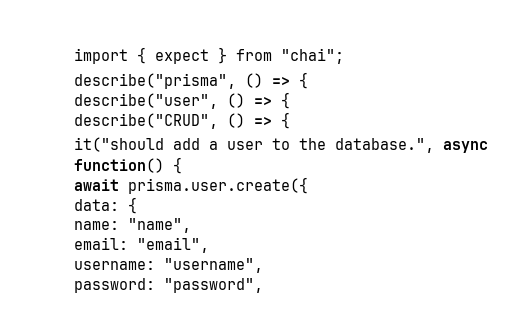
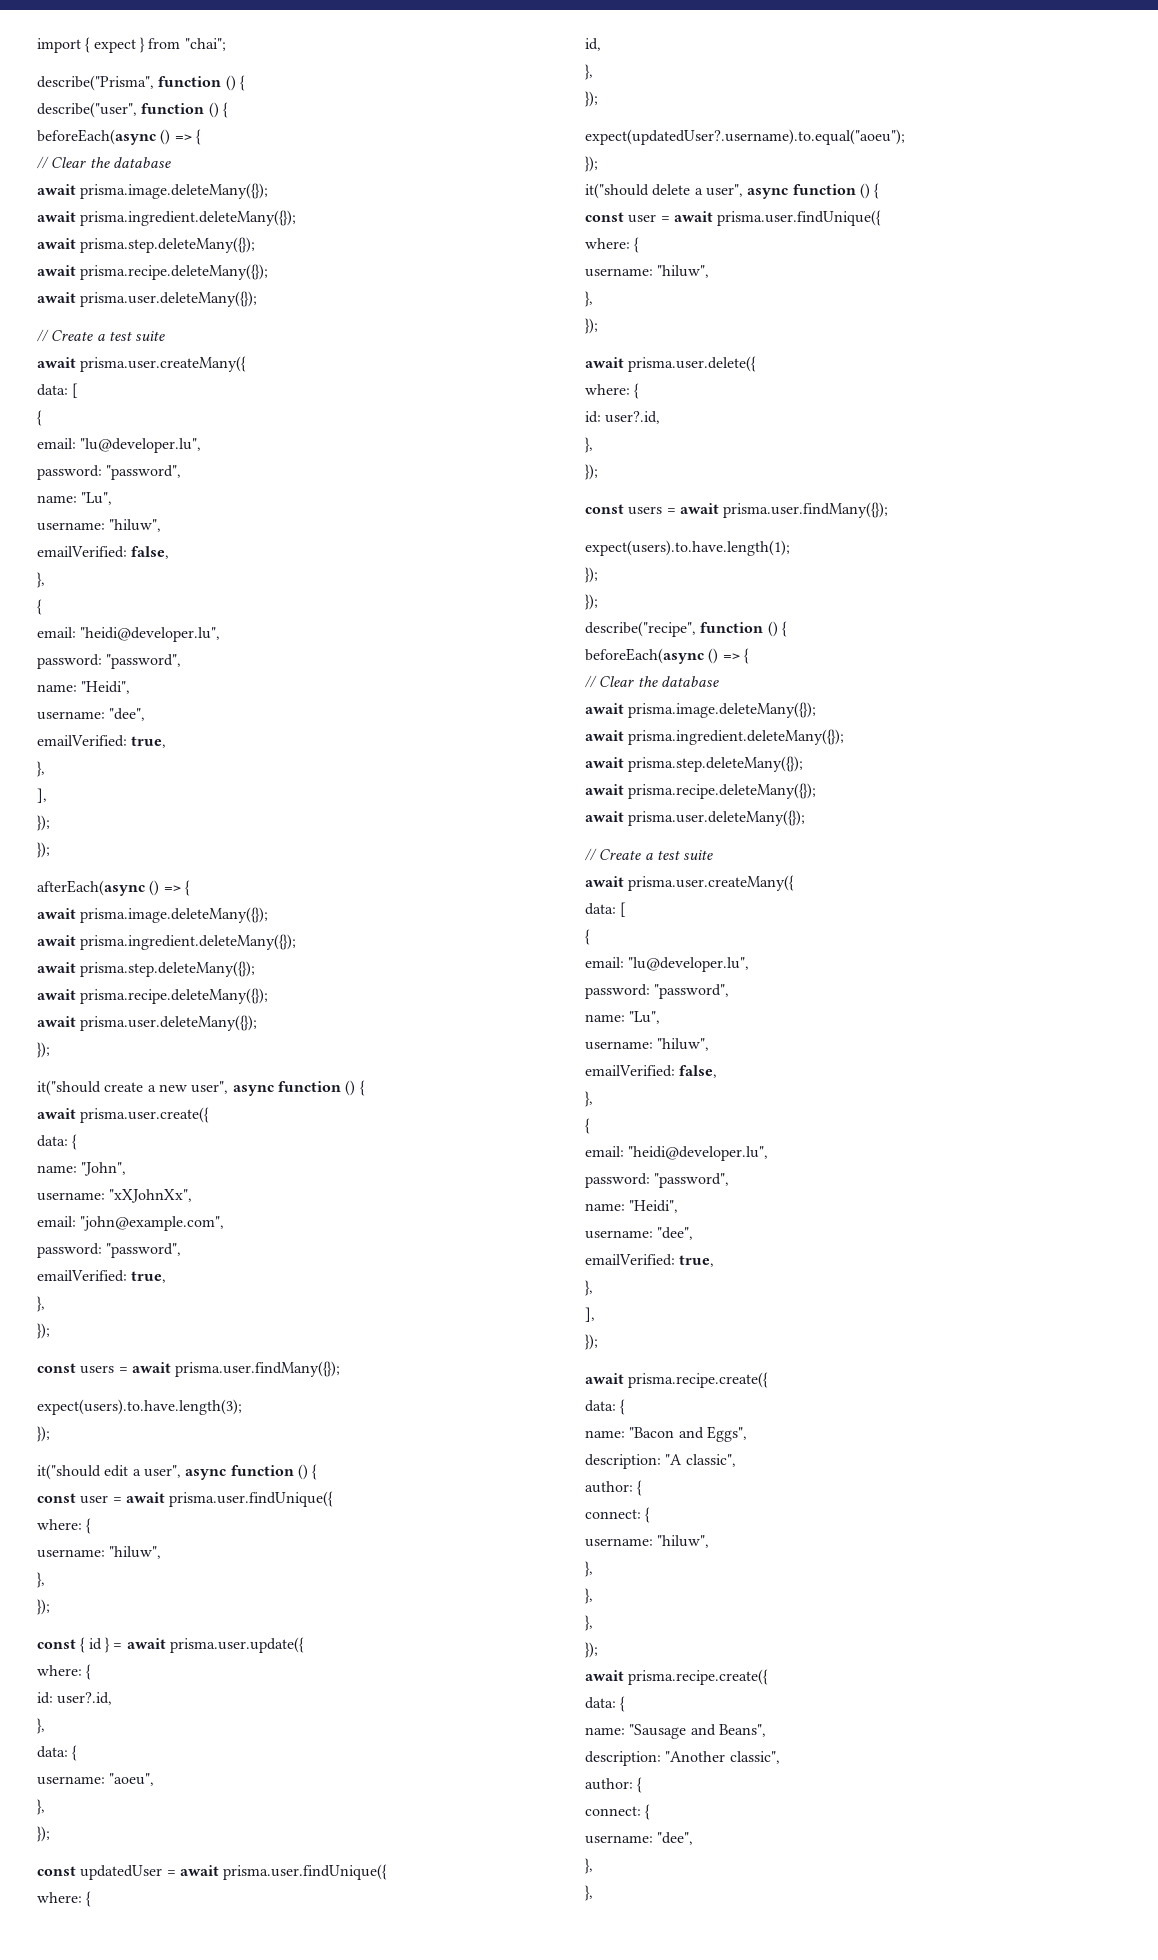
- describe("prisma", () => {
- describe("user", () => {
- describe("CRUD", () => {
- it("should add a user to the database.", async function() {
+ describe("Prisma", function () {
+ describe("user", function () {
+ beforeEach(async () => {
+ // Clear the database
+ await prisma.image.deleteMany({});
+ await prisma.ingredient.deleteMany({});
+ await prisma.step.deleteMany({});
+ await prisma.recipe.deleteMany({});
+ await prisma.user.deleteMany({});
+ // Create a test suite
+ await prisma.user.createMany({
+ data: [
+ {
+ email: "lu@developer.lu",
+ password: "password",
+ name: "Lu",
+ username: "hiluw",
+ emailVerified: false,
+ },
+ {
+ email: "heidi@developer.lu",
+ password: "password",
+ name: "Heidi",
+ username: "dee",
+ emailVerified: true,
+ },
+ ],
+ });
+ });
+ afterEach(async () => {
+ await prisma.image.deleteMany({});
+ await prisma.ingredient.deleteMany({});
+ await prisma.step.deleteMany({});
+ await prisma.recipe.deleteMany({});
+ await prisma.user.deleteMany({});
+ });
+ it("should create a new user", async function () {
- name: "name",
- email: "email",
- username: "username",
+ name: "John",
+ username: "xXJohnXx",
+ email: "john@example.com",
  password: "password",
+ emailVerified: true,
+ },
+ });
+ const users = await prisma.user.findMany({});
+ expect(users).to.have.length(3);
+ });
+ it("should edit a user", async function () {
+ const user = await prisma.user.findUnique({
+ where: {
+ username: "hiluw",
+ },
+ });
+ const { id } = await prisma.user.update({
+ where: {
+ id: user?.id,
+ },
+ data: {
+ username: "aoeu",
+ },
+ });
+ const updatedUser = await prisma.user.findUnique({
+ where: {
+ id,
+ },
+ });
+ expect(updatedUser?.username).to.equal("aoeu");
+ });
+ it("should delete a user", async function () {
+ const user = await prisma.user.findUnique({
+ where: {
+ username: "hiluw",
+ },
+ });
+ await prisma.user.delete({
+ where: {
+ id: user?.id,
+ },
+ });
+ const users = await prisma.user.findMany({});
+ expect(users).to.have.length(1);
+ });
+ });
+ describe("recipe", function () {
+ beforeEach(async () => {
+ // Clear the database
+ await prisma.image.deleteMany({});
+ await prisma.ingredient.deleteMany({});
+ await prisma.step.deleteMany({});
+ await prisma.recipe.deleteMany({});
+ await prisma.user.deleteMany({});
+ // Create a test suite
+ await prisma.user.createMany({
+ data: [
+ {
+ email: "lu@developer.lu",
+ password: "password",
+ name: "Lu",
+ username: "hiluw",
+ emailVerified: false,
+ },
+ {
+ email: "heidi@developer.lu",
+ password: "password",
+ name: "Heidi",
+ username: "dee",
+ emailVerified: true,
+ },
+ ],
+ });
+ await prisma.recipe.create({
+ data: {
+ name: "Bacon and Eggs",
+ description: "A classic",
+ author: {
+ connect: {
+ username: "hiluw",
+ },
+ },
+ },
+ });
+ await prisma.recipe.create({
+ data: {
+ name: "Sausage and Beans",
+ description: "Another classic",
+ author: {
+ connect: {
+ username: "dee",
+ },
+ },

